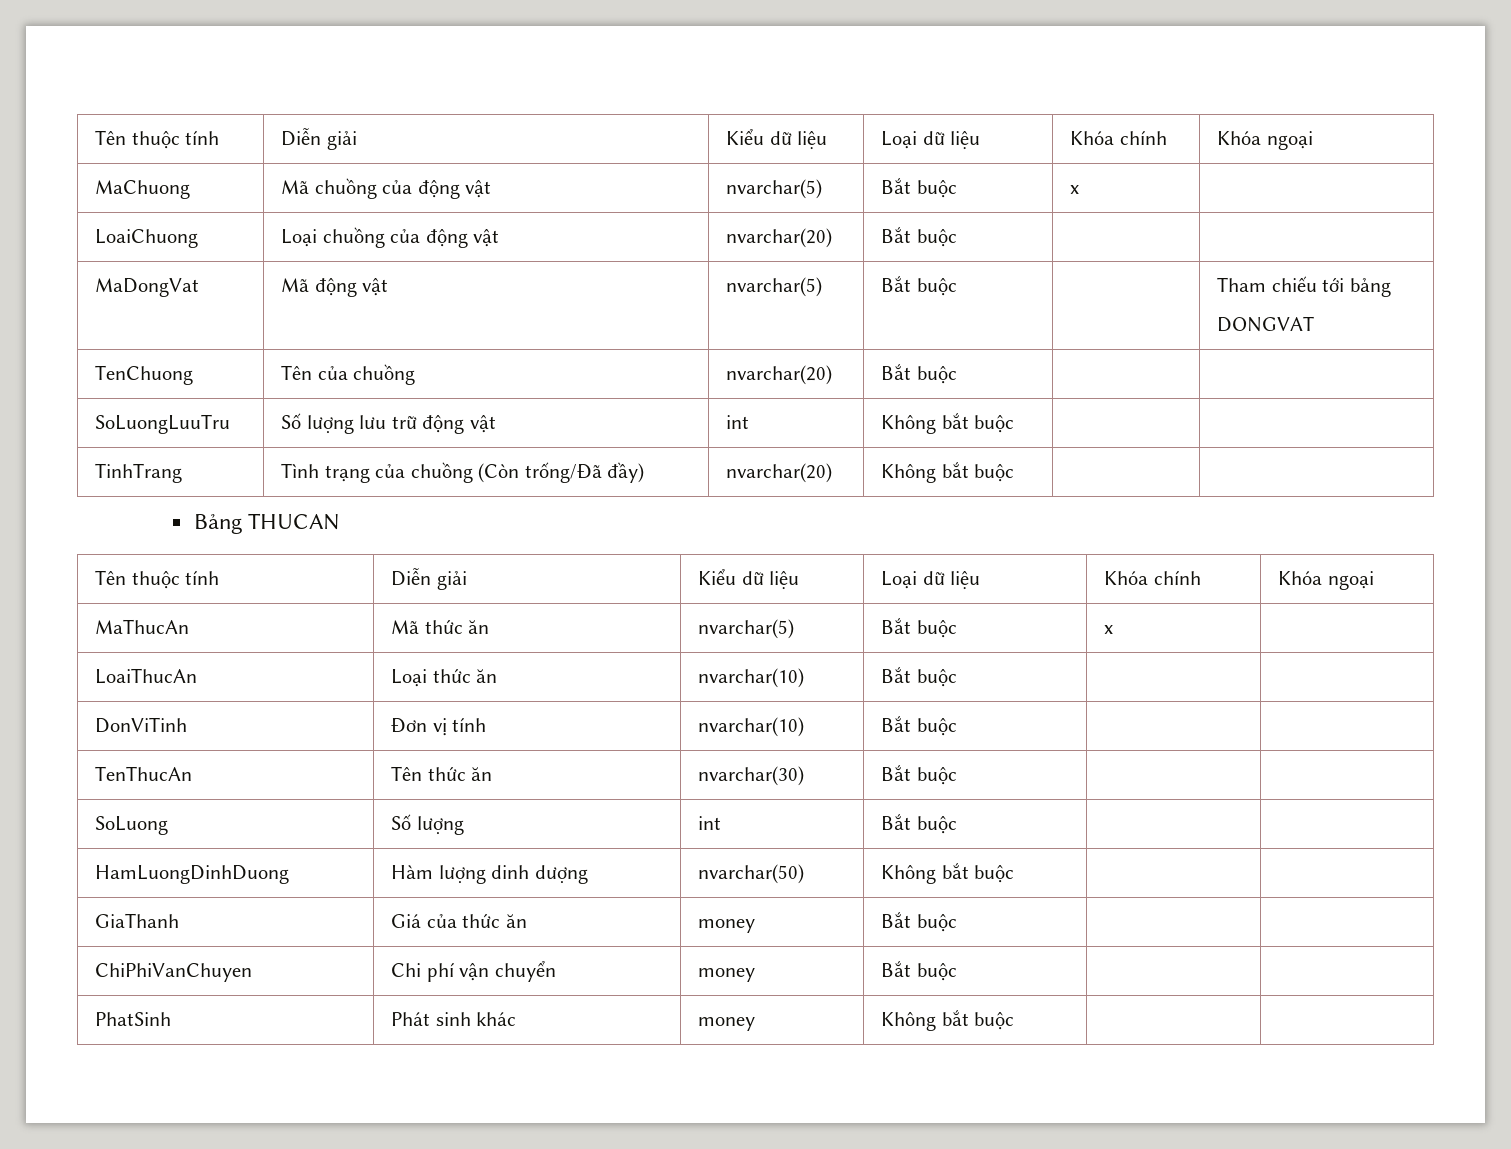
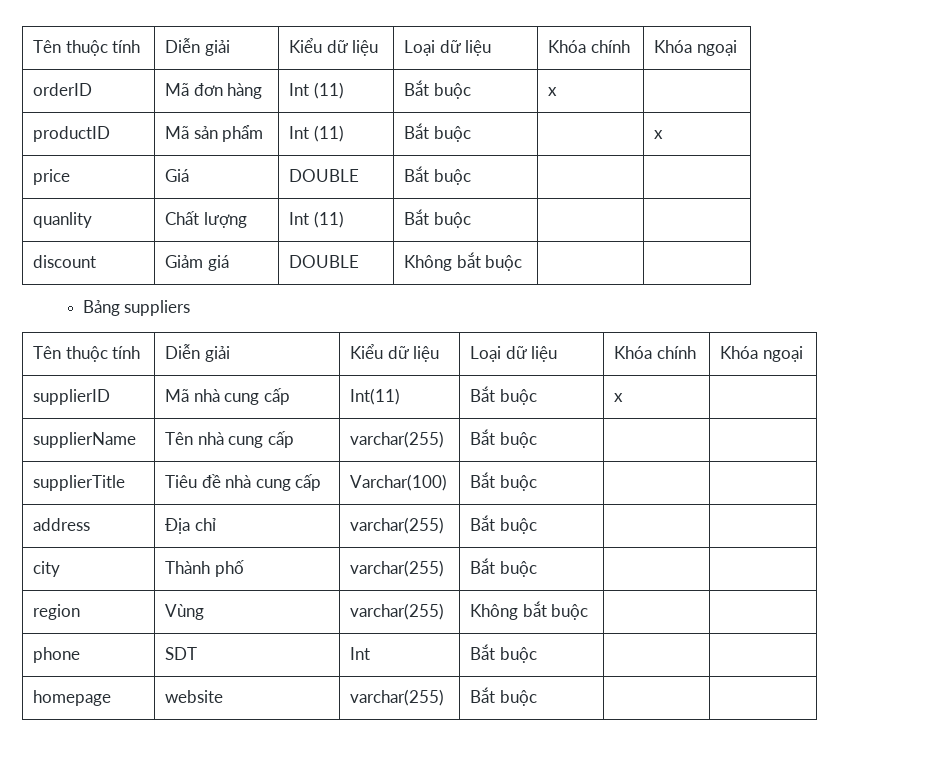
- MaChuong | Mã chuồng của động vật | nvarchar(5) | Bắt buộc | x |
- LoaiChuong | Loại chuồng của động vật | nvarchar(20) | Bắt buộc | |
- MaDongVat | Mã động vật | nvarchar(5) | Bắt buộc | | Tham chiếu tới bảng
- DONGVAT
- TenChuong | Tên của chuồng | nvarchar(20) | Bắt buộc | |
- SoLuongLuuTru | Số lượng lưu trữ động vật | int | Không bắt buộc | |
- TinhTrang | Tình trạng của chuồng (Còn trống/Đã đầy) | nvarchar(20) | Không bắt buộc | |
+ orderID | Mã đơn hàng | Int (11) | Bắt buộc | x |
+ productID | Mã sản phẩm | Int (11) | Bắt buộc | | x
+ price | Giá | DOUBLE | Bắt buộc | |
+ quanlity | Chất lượng | Int (11) | Bắt buộc | |
+ discount | Giảm giá | DOUBLE | Không bắt buộc | |
- Bảng THUCAN
+ Bảng suppliers
- MaThucAn | Mã thức ăn | nvarchar(5) | Bắt buộc | x |
- LoaiThucAn | Loại thức ăn | nvarchar(10) | Bắt buộc | |
- DonViTinh | Đơn vị tính | nvarchar(10) | Bắt buộc | |
- TenThucAn | Tên thức ăn | nvarchar(30) | Bắt buộc | |
- SoLuong | Số lượng | int | Bắt buộc | |
- HamLuongDinhDuong | Hàm lượng dinh dượng | nvarchar(50) | Không bắt buộc | |
- GiaThanh | Giá của thức ăn | money | Bắt buộc | |
- ChiPhiVanChuyen | Chi phí vận chuyển | money | Bắt buộc | |
- PhatSinh | Phát sinh khác | money | Không bắt buộc | |
+ supplierID | Mã nhà cung cấp | Int(11) | Bắt buộc | x |
+ supplierName | Tên nhà cung cấp | varchar(255) | Bắt buộc | |
+ supplierTitle | Tiêu đề nhà cung cấp | Varchar(100) | Bắt buộc | |
+ address | Địa chỉ | varchar(255) | Bắt buộc | |
+ city | Thành phố | varchar(255) | Bắt buộc | |
+ region | Vùng | varchar(255) | Không bắt buộc | |
+ phone | SDT | Int | Bắt buộc | |
+ homepage | website | varchar(255) | Bắt buộc | |

